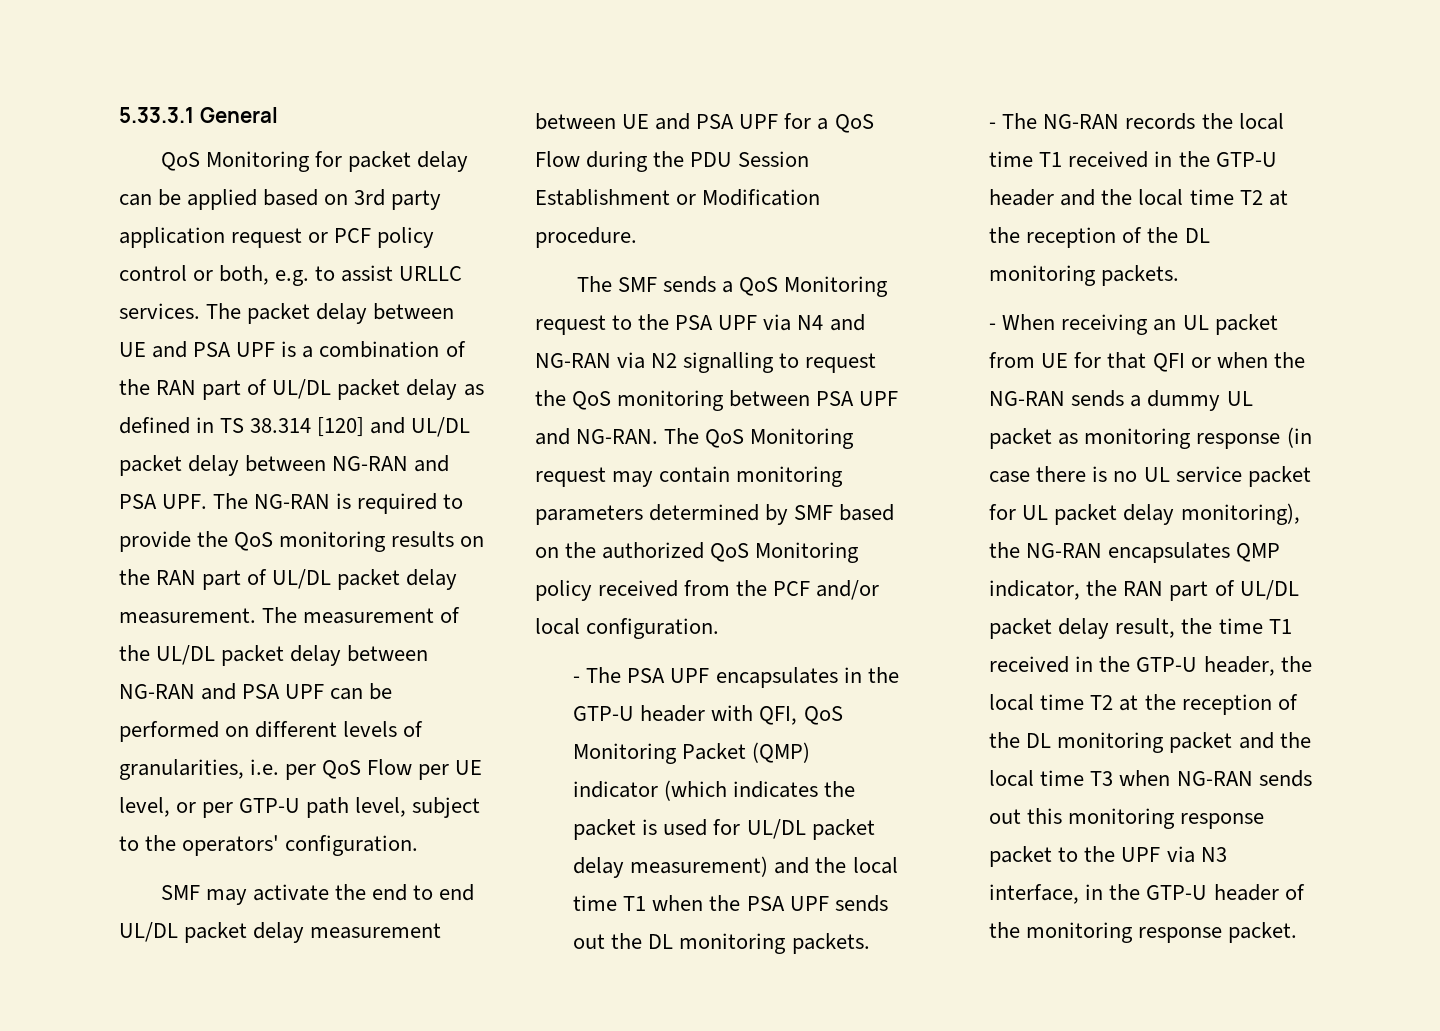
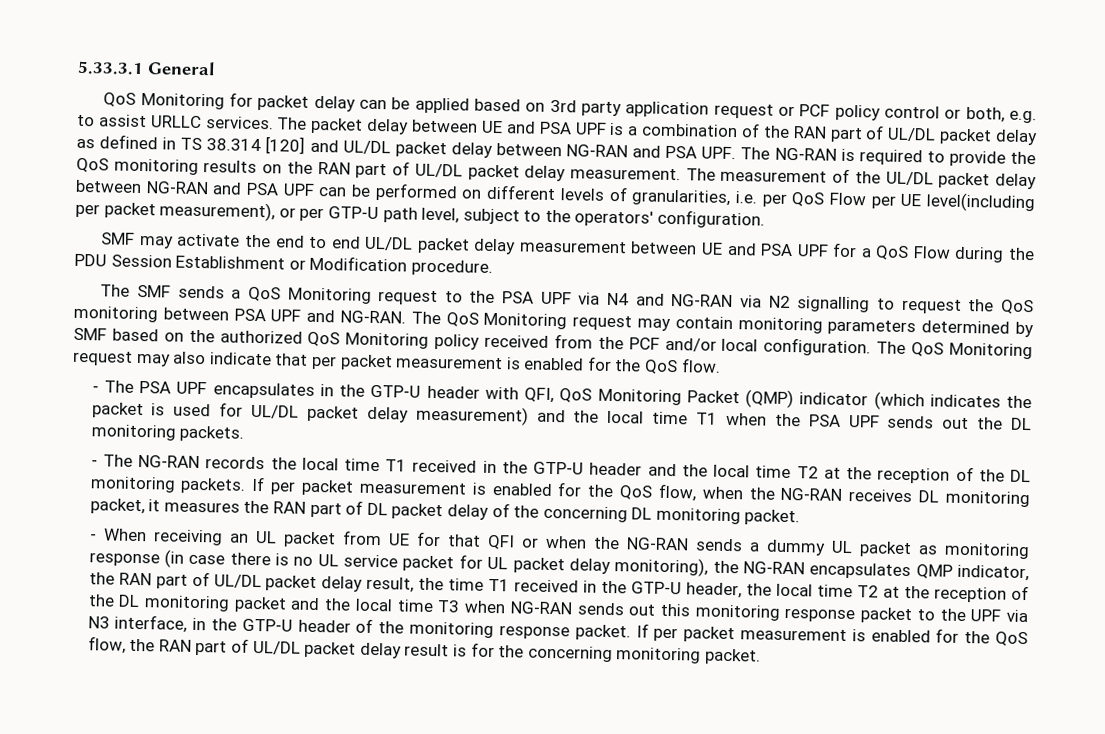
- The measurement of the UL/DL packet delay between NG-RAN and PSA UPF can be performed on different levels of granularities, i.e. per QoS Flow per UE level, or per GTP-U path level, subject to the operators' configuration.
+ The measurement of the UL/DL packet delay between NG-RAN and PSA UPF can be performed on different levels of granularities, i.e. per QoS Flow per UE level(including per packet measurement), or per GTP-U path level, subject to the operators' configuration.
+ The QoS Monitoring request may also indicate that per packet measurement is enabled for the QoS flow.
+ If per packet measurement is enabled for the QoS flow, when the NG-RAN receives DL monitoring packet, it measures the RAN part of DL packet delay of the concerning DL monitoring packet.
+ If per packet measurement is enabled for the QoS flow, the RAN part of UL/DL packet delay result is for the concerning monitoring packet.

